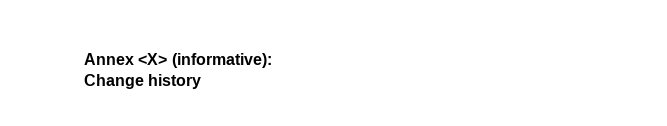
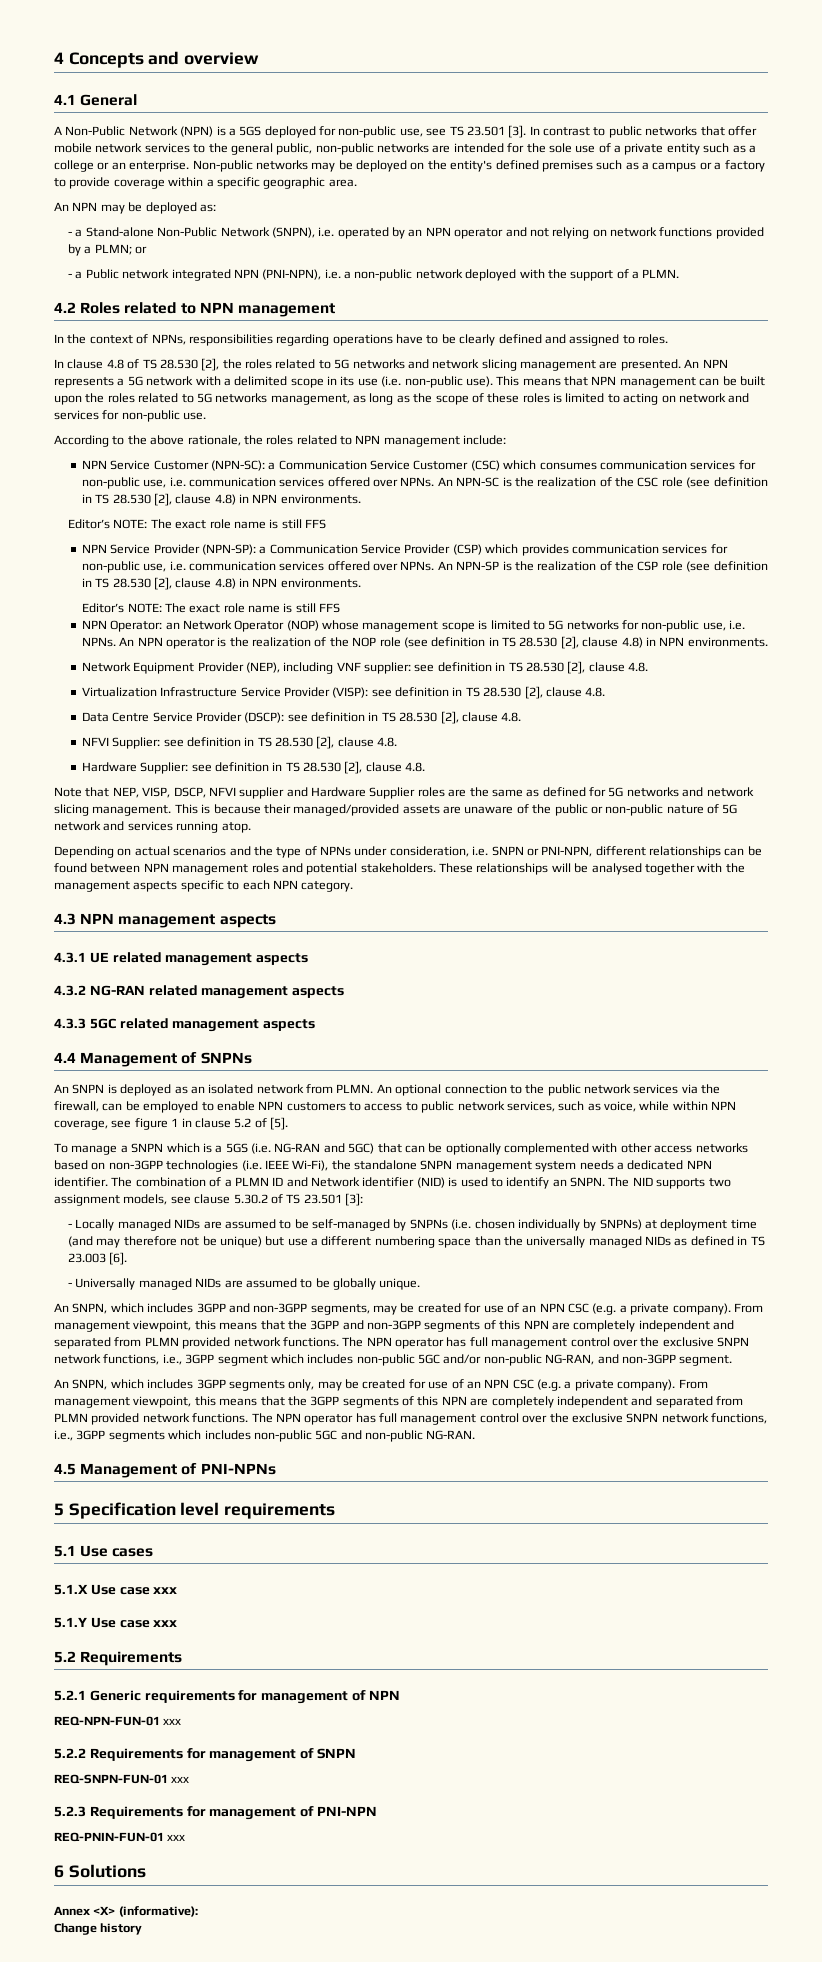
+ 4 Concepts and overview
+ 4.1 General
+ A Non-Public Network (NPN) is a 5GS deployed for non-public use, see TS 23.501 [3]. In contrast to public networks that offer mobile network services to the general public, non-public networks are intended for the sole use of a private entity such as a college or an enterprise. Non-public networks may be deployed on the entity's defined premises such as a campus or a factory to provide coverage within a specific geographic area.
+ An NPN may be deployed as:
+ - a Stand-alone Non-Public Network (SNPN), i.e. operated by an NPN operator and not relying on network functions provided by a PLMN; or
+ - a Public network integrated NPN (PNI-NPN), i.e. a non-public network deployed with the support of a PLMN.
+ 4.2 Roles related to NPN management
+ In the context of NPNs, responsibilities regarding operations have to be clearly defined and assigned to roles.
+ In clause 4.8 of TS 28.530 [2], the roles related to 5G networks and network slicing management are presented. An NPN represents a 5G network with a delimited scope in its use (i.e. non-public use). This means that NPN management can be built upon the roles related to 5G networks management, as long as the scope of these roles is limited to acting on network and services for non-public use.
+ According to the above rationale, the roles related to NPN management include:
+ NPN Service Customer (NPN-SC): a Communication Service Customer (CSC) which consumes communication services for non-public use, i.e. communication services offered over NPNs. An NPN-SC is the realization of the CSC role (see definition in TS 28.530 [2], clause 4.8) in NPN environments.
+ Editor’s NOTE: The exact role name is still FFS
+ NPN Service Provider (NPN-SP): a Communication Service Provider (CSP) which provides communication services for non-public use, i.e. communication services offered over NPNs. An NPN-SP is the realization of the CSP role (see definition in TS 28.530 [2], clause 4.8) in NPN environments.
+ Editor’s NOTE: The exact role name is still FFS
+ NPN Operator: an Network Operator (NOP) whose management scope is limited to 5G networks for non-public use, i.e. NPNs. An NPN operator is the realization of the NOP role (see definition in TS 28.530 [2], clause 4.8) in NPN environments.
+ Network Equipment Provider (NEP), including VNF supplier: see definition in TS 28.530 [2], clause 4.8.
+ Virtualization Infrastructure Service Provider (VISP): see definition in TS 28.530 [2], clause 4.8.
+ Data Centre Service Provider (DSCP): see definition in TS 28.530 [2], clause 4.8.
+ NFVI Supplier: see definition in TS 28.530 [2], clause 4.8.
+ Hardware Supplier: see definition in TS 28.530 [2], clause 4.8.
+ Note that NEP, VISP, DSCP, NFVI supplier and Hardware Supplier roles are the same as defined for 5G networks and network slicing management. This is because their managed/provided assets are unaware of the public or non-public nature of 5G network and services running atop.
+ Depending on actual scenarios and the type of NPNs under consideration, i.e. SNPN or PNI-NPN, different relationships can be found between NPN management roles and potential stakeholders. These relationships will be analysed together with the management aspects specific to each NPN category.
+ 4.3 NPN management aspects
+ 4.3.1 UE related management aspects
+ 4.3.2 NG-RAN related management aspects
+ 4.3.3 5GC related management aspects
+ 4.4 Management of SNPNs
+ An SNPN is deployed as an isolated network from PLMN. An optional connection to the public network services via the firewall, can be employed to enable NPN customers to access to public network services, such as voice, while within NPN coverage, see figure 1 in clause 5.2 of [5].
+ To manage a SNPN which is a 5GS (i.e. NG-RAN and 5GC) that can be optionally complemented with other access networks based on non-3GPP technologies (i.e. IEEE Wi-Fi), the standalone SNPN management system needs a dedicated NPN identifier. The combination of a PLMN ID and Network identifier (NID) is used to identify an SNPN. The NID supports two assignment models, see clause 5.30.2 of TS 23.501 [3]:
+ - Locally managed NIDs are assumed to be self-managed by SNPNs (i.e. chosen individually by SNPNs) at deployment time (and may therefore not be unique) but use a different numbering space than the universally managed NIDs as defined in TS 23.003 [6].
+ - Universally managed NIDs are assumed to be globally unique.
+ An SNPN, which includes 3GPP and non-3GPP segments, may be created for use of an NPN CSC (e.g. a private company). From management viewpoint, this means that the 3GPP and non-3GPP segments of this NPN are completely independent and separated from PLMN provided network functions. The NPN operator has full management control over the exclusive SNPN network functions, i.e., 3GPP segment which includes non-public 5GC and/or non-public NG-RAN, and non-3GPP segment.
+ An SNPN, which includes 3GPP segments only, may be created for use of an NPN CSC (e.g. a private company). From management viewpoint, this means that the 3GPP segments of this NPN are completely independent and separated from PLMN provided network functions. The NPN operator has full management control over the exclusive SNPN network functions, i.e., 3GPP segments which includes non-public 5GC and non-public NG-RAN.
+ 4.5 Management of PNI-NPNs
+ 5 Specification level requirements
+ 5.1 Use cases
+ 5.1.X Use case xxx
+ 5.1.Y Use case xxx
+ 5.2 Requirements
+ 5.2.1 Generic requirements for management of NPN
+ REQ-NPN-FUN-01 xxx
+ 5.2.2 Requirements for management of SNPN
+ REQ-SNPN-FUN-01 xxx
+ 5.2.3 Requirements for management of PNI-NPN
+ REQ-PNIN-FUN-01 xxx
+ 6 Solutions

